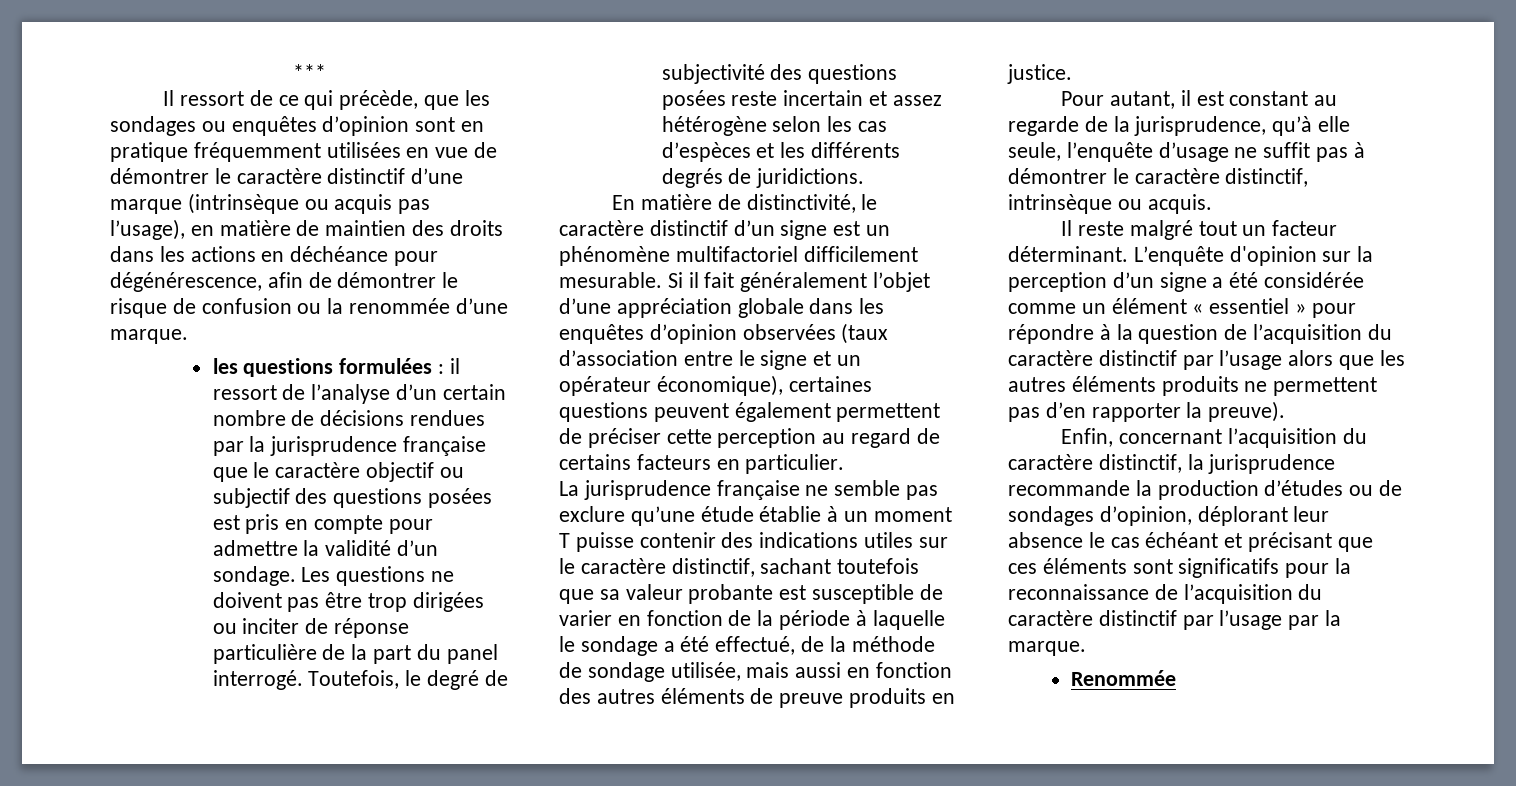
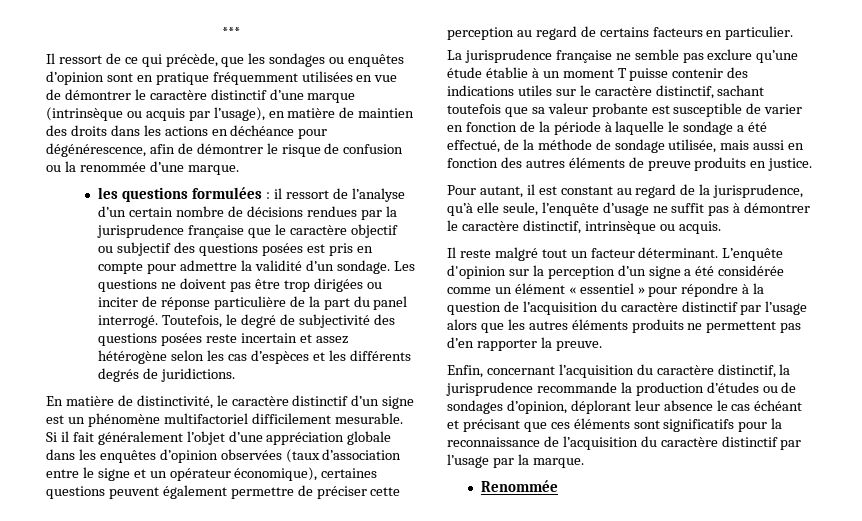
- Il ressort de ce qui précède, que les sondages ou enquêtes d’opinion sont en pratique fréquemment utilisées en vue de démontrer le caractère distinctif d’une marque (intrinsèque ou acquis pas l’usage), en matière de maintien des droits dans les actions en déchéance pour dégénérescence, afin de démontrer le risque de confusion ou la renommée d’une marque.
+ Il ressort de ce qui précède, que les sondages ou enquêtes d’opinion sont en pratique fréquemment utilisées en vue de démontrer le caractère distinctif d’une marque (intrinsèque ou acquis par l’usage), en matière de maintien des droits dans les actions en déchéance pour dégénérescence, afin de démontrer le risque de confusion ou la renommée d’une marque.
- Si il fait généralement l’objet d’une appréciation globale dans les enquêtes d’opinion observées (taux d’association entre le signe et un opérateur économique), certaines questions peuvent également permettent de préciser cette perception au regard de certains facteurs en particulier.
+ Si il fait généralement l’objet d’une appréciation globale dans les enquêtes d’opinion observées (taux d’association entre le signe et un opérateur économique), certaines questions peuvent également permettre de préciser cette perception au regard de certains facteurs en particulier.
- Pour autant, il est constant au regarde de la jurisprudence, qu’à elle seule, l’enquête d’usage ne suffit pas à démontrer le caractère distinctif, intrinsèque ou acquis.
+ Pour autant, il est constant au regard de la jurisprudence, qu’à elle seule, l’enquête d’usage ne suffit pas à démontrer le caractère distinctif, intrinsèque ou acquis.
- L’enquête d'opinion sur la perception d’un signe a été considérée comme un élément « essentiel » pour répondre à la question de l’acquisition du caractère distinctif par l’usage alors que les autres éléments produits ne permettent pas d’en rapporter la preuve).
+ L’enquête d'opinion sur la perception d’un signe a été considérée comme un élément « essentiel » pour répondre à la question de l’acquisition du caractère distinctif par l’usage alors que les autres éléments produits ne permettent pas d’en rapporter la preuve.

